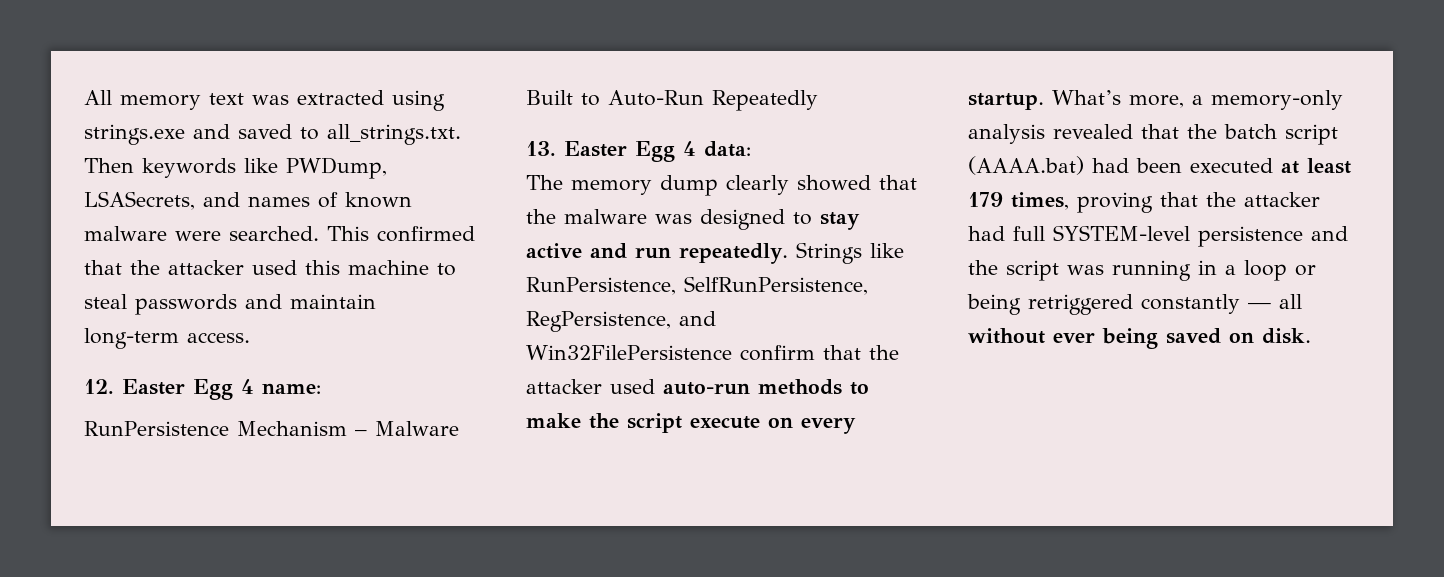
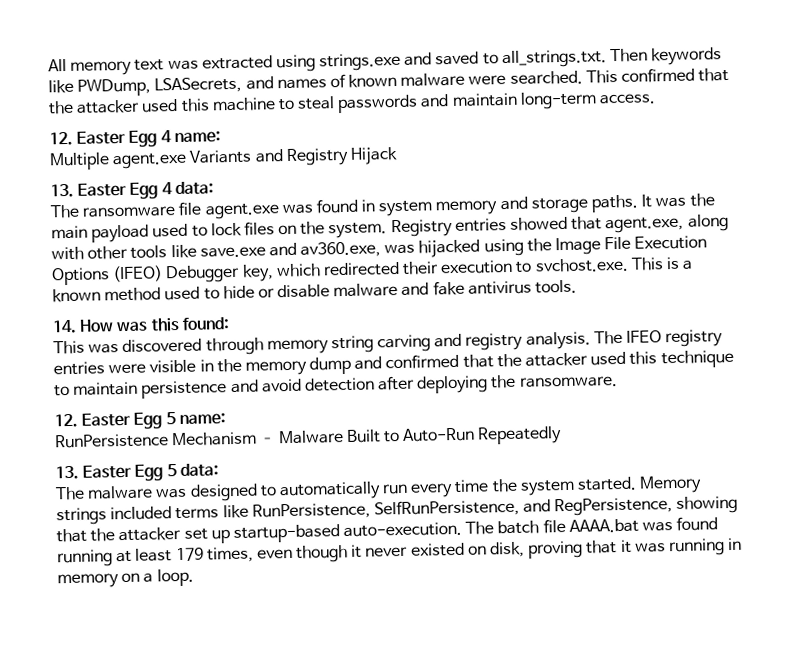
+ Multiple agent.exe Variants and Registry Hijack
+ 13. Easter Egg 4 data:
+ The ransomware file agent.exe was found in system memory and storage paths. It was the main payload used to lock files on the system. Registry entries showed that agent.exe, along with other tools like save.exe and av360.exe, was hijacked using the Image File Execution Options (IFEO) Debugger key, which redirected their execution to svchost.exe. This is a known method used to hide or disable malware and fake antivirus tools.
+ 14. How was this found:
+ This was discovered through memory string carving and registry analysis. The IFEO registry entries were visible in the memory dump and confirmed that the attacker used this technique to maintain persistence and avoid detection after deploying the ransomware.
+ 12. Easter Egg 5 name:
- 13. Easter Egg 4 data:
- The memory dump clearly showed that the malware was designed to stay active and run repeatedly. Strings like RunPersistence, SelfRunPersistence, RegPersistence, and Win32FilePersistence confirm that the attacker used auto-run methods to make the script execute on every startup. What’s more, a memory-only analysis revealed that the batch script (AAAA.bat) had been executed at least 179 times, proving that the attacker had full SYSTEM-level persistence and the script was running in a loop or being retriggered constantly — all without ever being saved on disk.
+ 13. Easter Egg 5 data:
+ The malware was designed to automatically run every time the system started. Memory strings included terms like RunPersistence, SelfRunPersistence, and RegPersistence, showing that the attacker set up startup-based auto-execution. The batch file AAAA.bat was found running at least 179 times, even though it never existed on disk, proving that it was running in memory on a loop.

